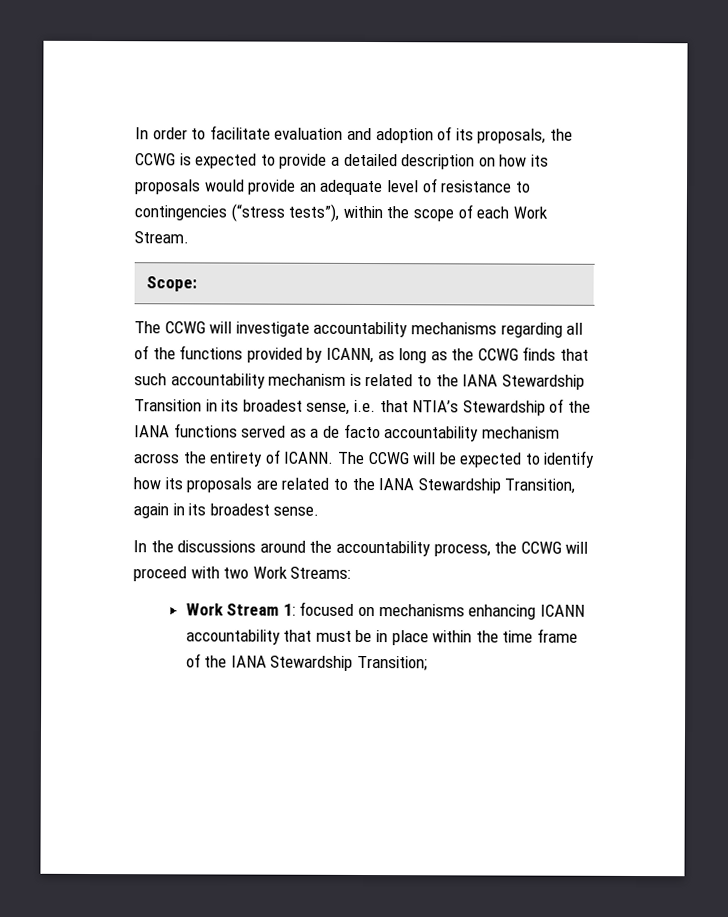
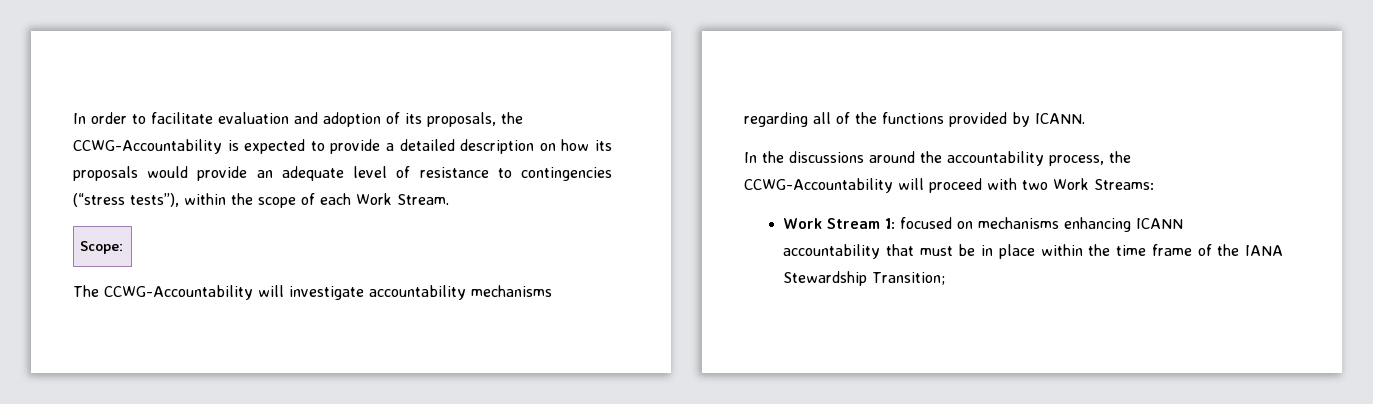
- In order to facilitate evaluation and adoption of its proposals, the CCWG is expected to provide a detailed description on how its proposals would provide an adequate level of resistance to contingencies (“stress tests”), within the scope of each Work Stream.
+ In order to facilitate evaluation and adoption of its proposals, the CCWG-Accountability is expected to provide a detailed description on how its proposals would provide an adequate level of resistance to contingencies (“stress tests”), within the scope of each Work Stream.
- The CCWG will investigate accountability mechanisms regarding all of the functions provided by ICANN, as long as the CCWG finds that such accountability mechanism is related to the IANA Stewardship Transition in its broadest sense, i.e. that NTIA’s Stewardship of the IANA functions served as a de facto accountability mechanism across the entirety of ICANN. The CCWG will be expected to identify how its proposals are related to the IANA Stewardship Transition, again in its broadest sense.
+ The CCWG-Accountability will investigate accountability mechanisms regarding all of the functions provided by ICANN.
- In the discussions around the accountability process, the CCWG will proceed with two Work Streams:
+ In the discussions around the accountability process, the CCWG-Accountability will proceed with two Work Streams:

